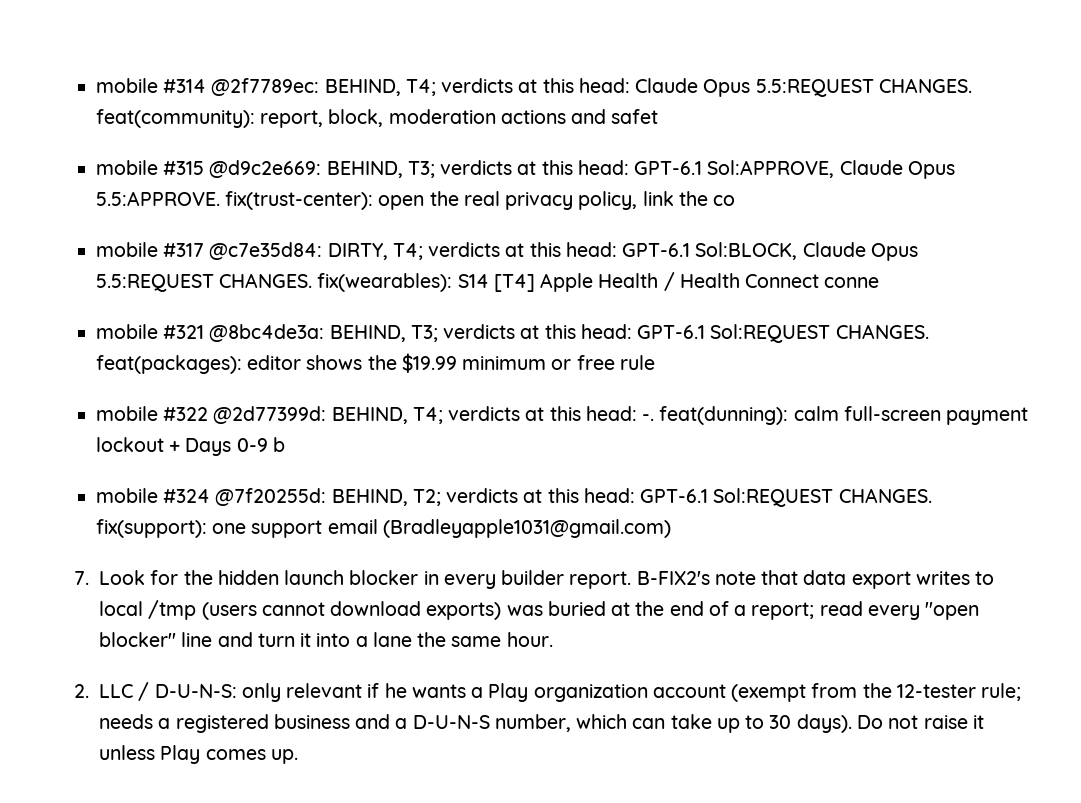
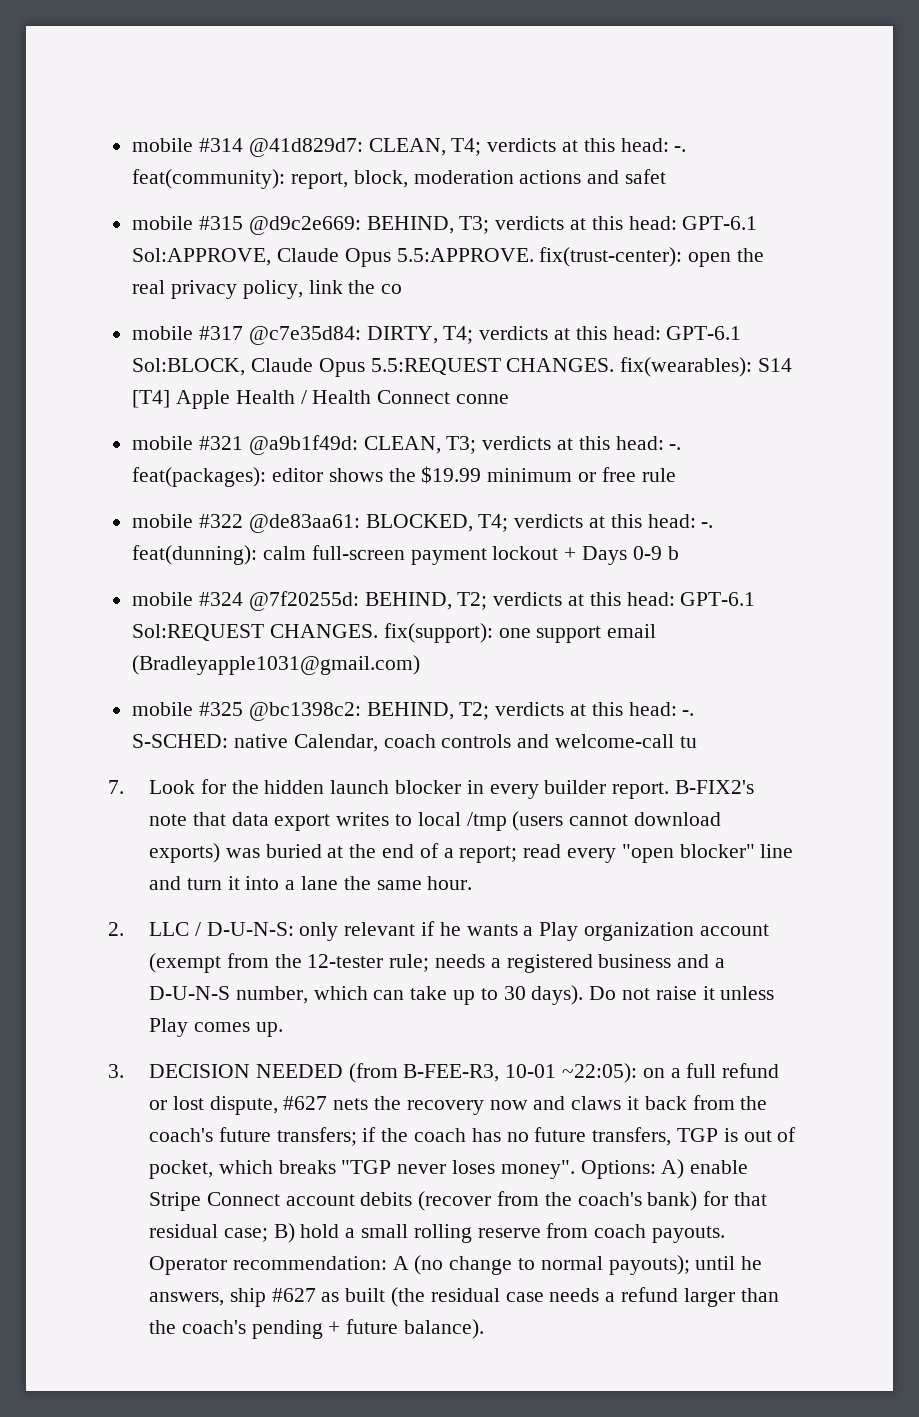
- mobile #314 @2f7789ec: BEHIND, T4; verdicts at this head: Claude Opus 5.5:REQUEST CHANGES. feat(community): report, block, moderation actions and safet
+ mobile #314 @41d829d7: CLEAN, T4; verdicts at this head: -. feat(community): report, block, moderation actions and safet
- mobile #321 @8bc4de3a: BEHIND, T3; verdicts at this head: GPT-6.1 Sol:REQUEST CHANGES. feat(packages): editor shows the $19.99 minimum or free rule
+ mobile #321 @a9b1f49d: CLEAN, T3; verdicts at this head: -. feat(packages): editor shows the $19.99 minimum or free rule
- mobile #322 @2d77399d: BEHIND, T4; verdicts at this head: -. feat(dunning): calm full-screen payment lockout + Days 0-9 b
+ mobile #322 @de83aa61: BLOCKED, T4; verdicts at this head: -. feat(dunning): calm full-screen payment lockout + Days 0-9 b
+ mobile #325 @bc1398c2: BEHIND, T2; verdicts at this head: -. S-SCHED: native Calendar, coach controls and welcome-call tu
+ 3. DECISION NEEDED (from B-FEE-R3, 10-01 ~22:05): on a full refund or lost dispute, #627 nets the recovery now and claws it back from the coach's future transfers; if the coach has no future transfers, TGP is out of pocket, which breaks "TGP never loses money". Options: A) enable Stripe Connect account debits (recover from the coach's bank) for that residual case; B) hold a small rolling reserve from coach payouts. Operator recommendation: A (no change to normal payouts); until he answers, ship #627 as built (the residual case needs a refund larger than the coach's pending + future balance).

